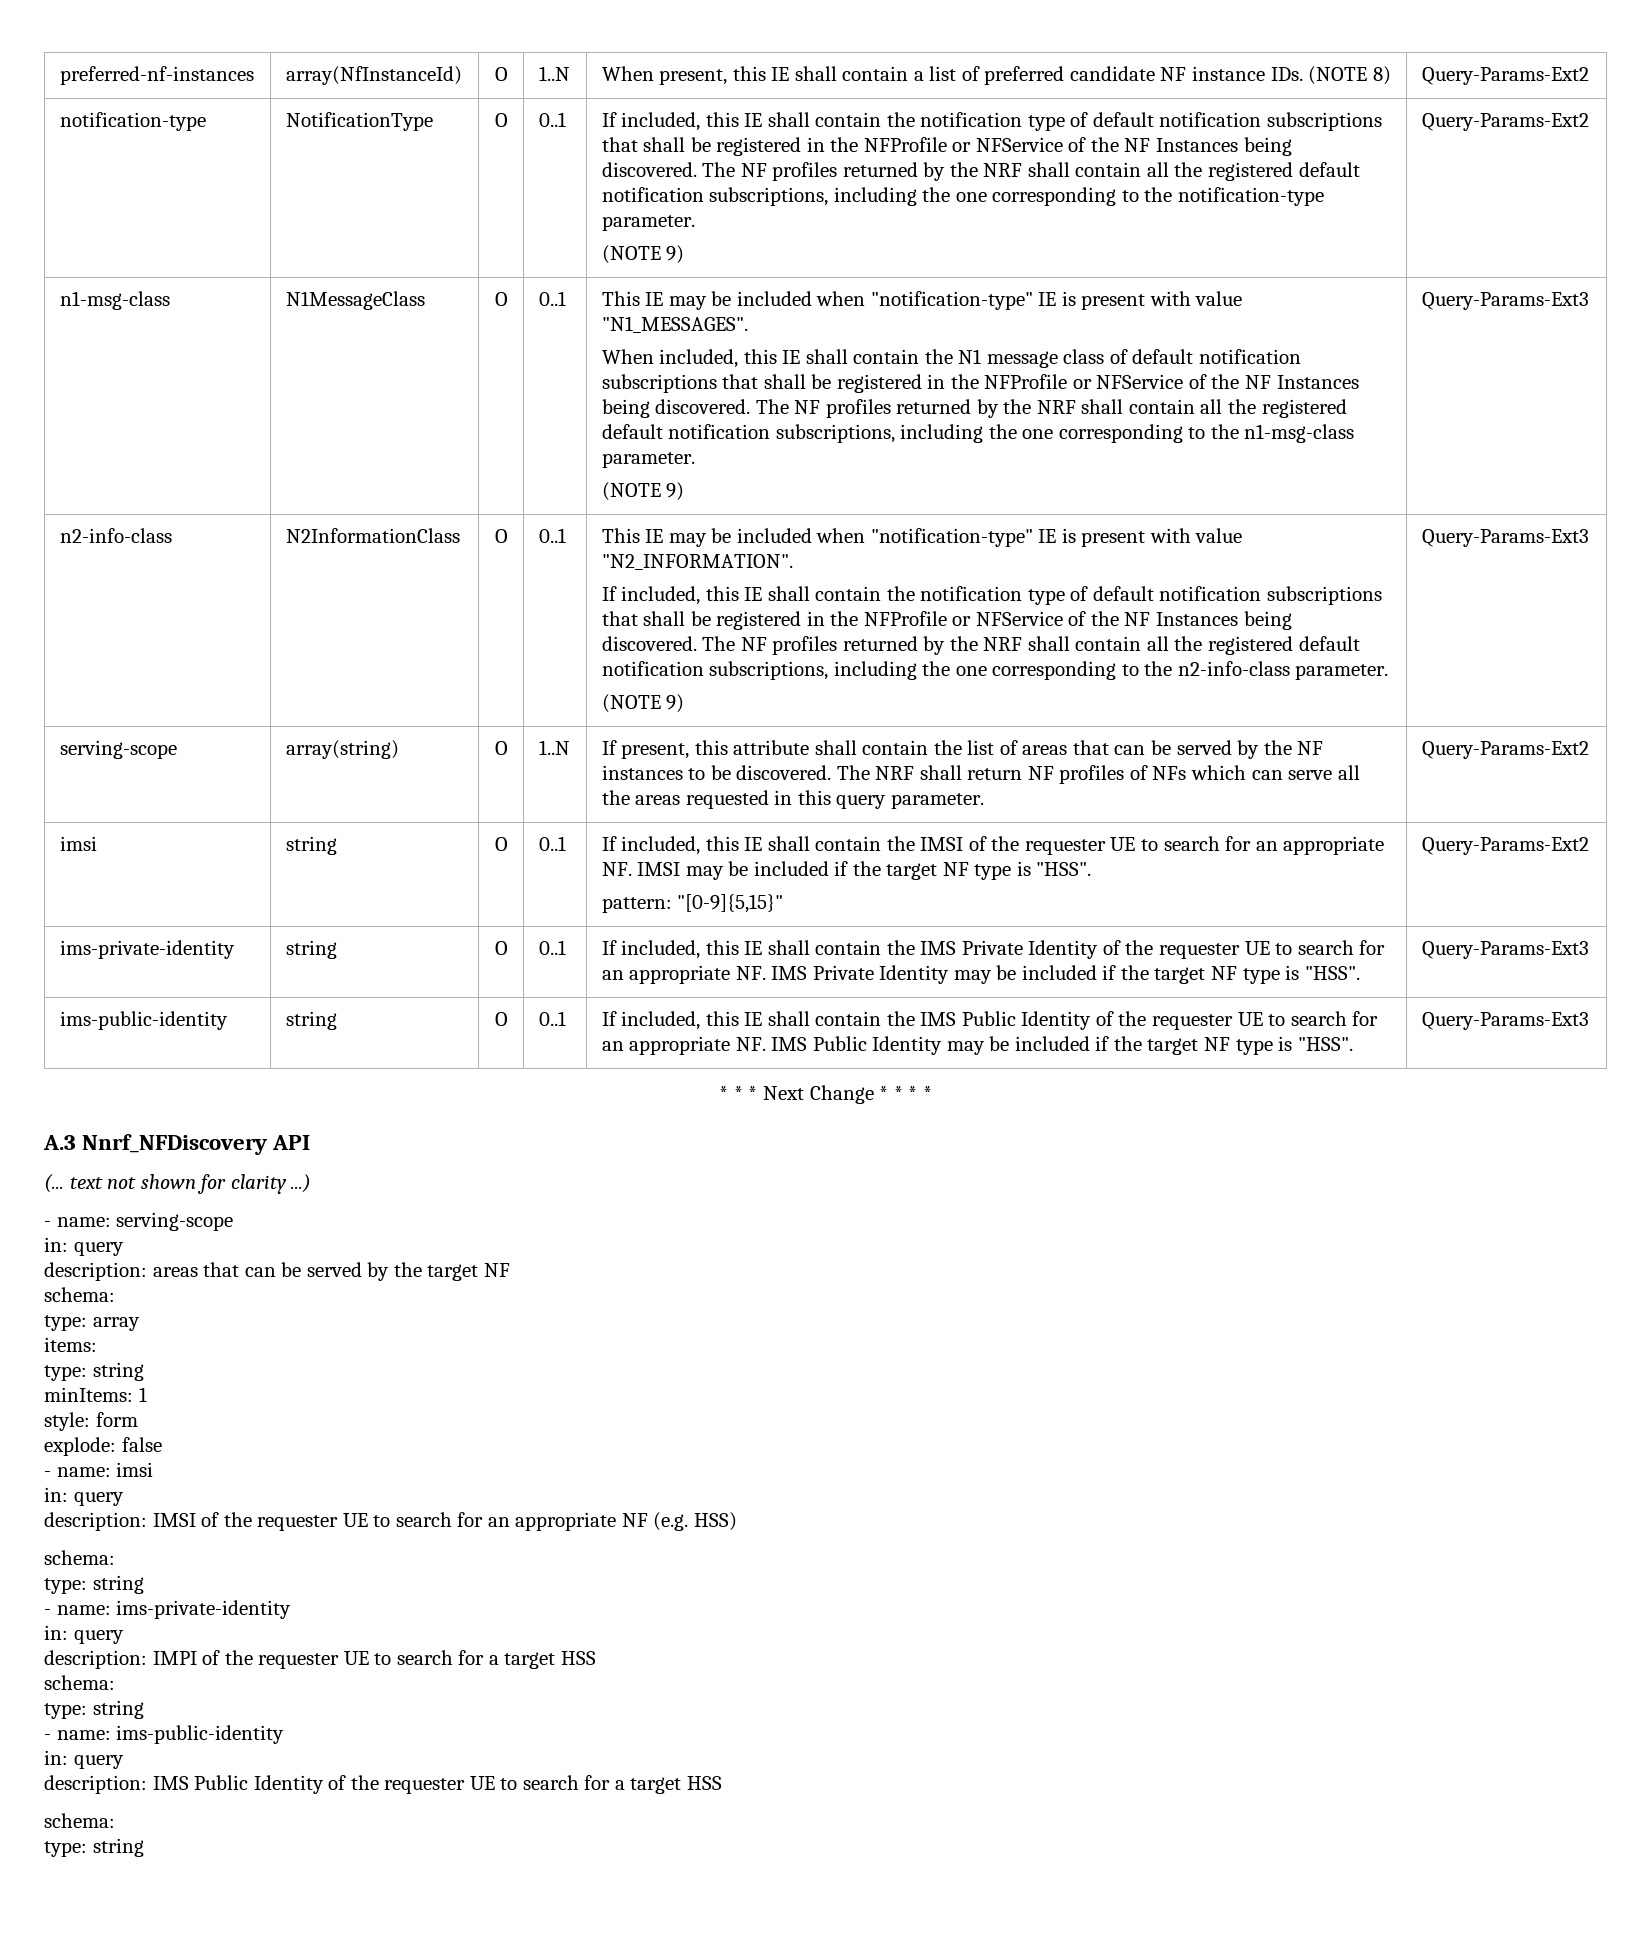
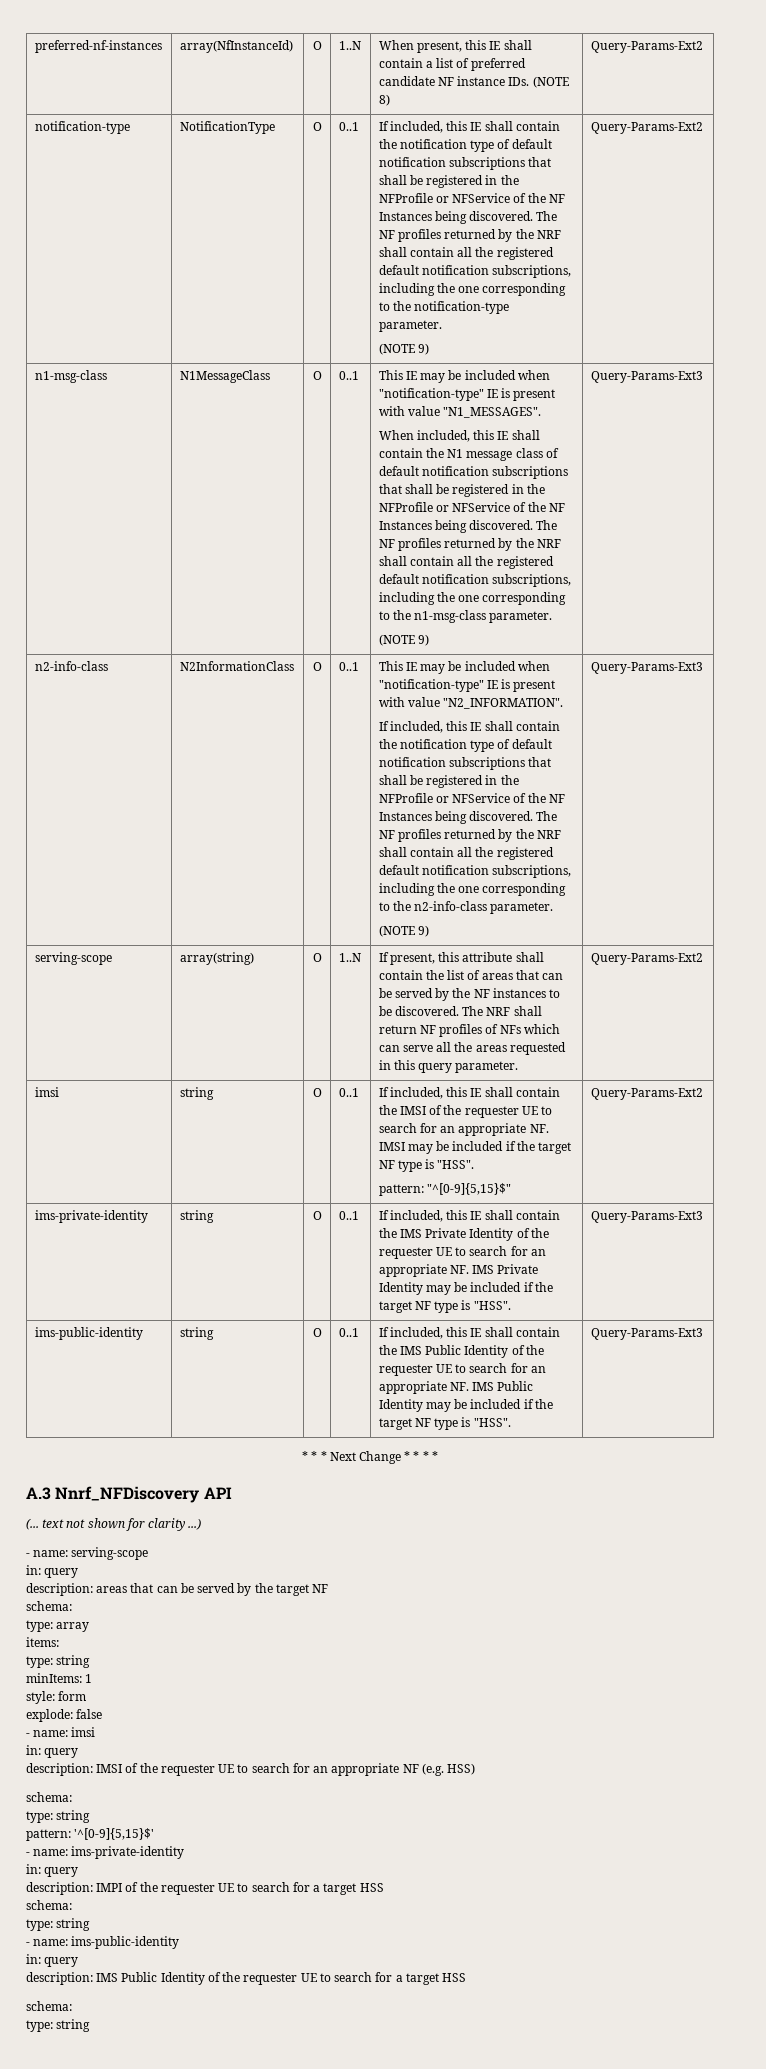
  imsi | string | O | 0..1 | If included, this IE shall contain the IMSI of the requester UE to search for an appropriate NF. IMSI may be included if the target NF type is "HSS".
- pattern: "[0-9]{5,15}" | Query-Params-Ext2
+ pattern: "^[0-9]{5,15}$" | Query-Params-Ext2
+ pattern: '^[0-9]{5,15}$'

